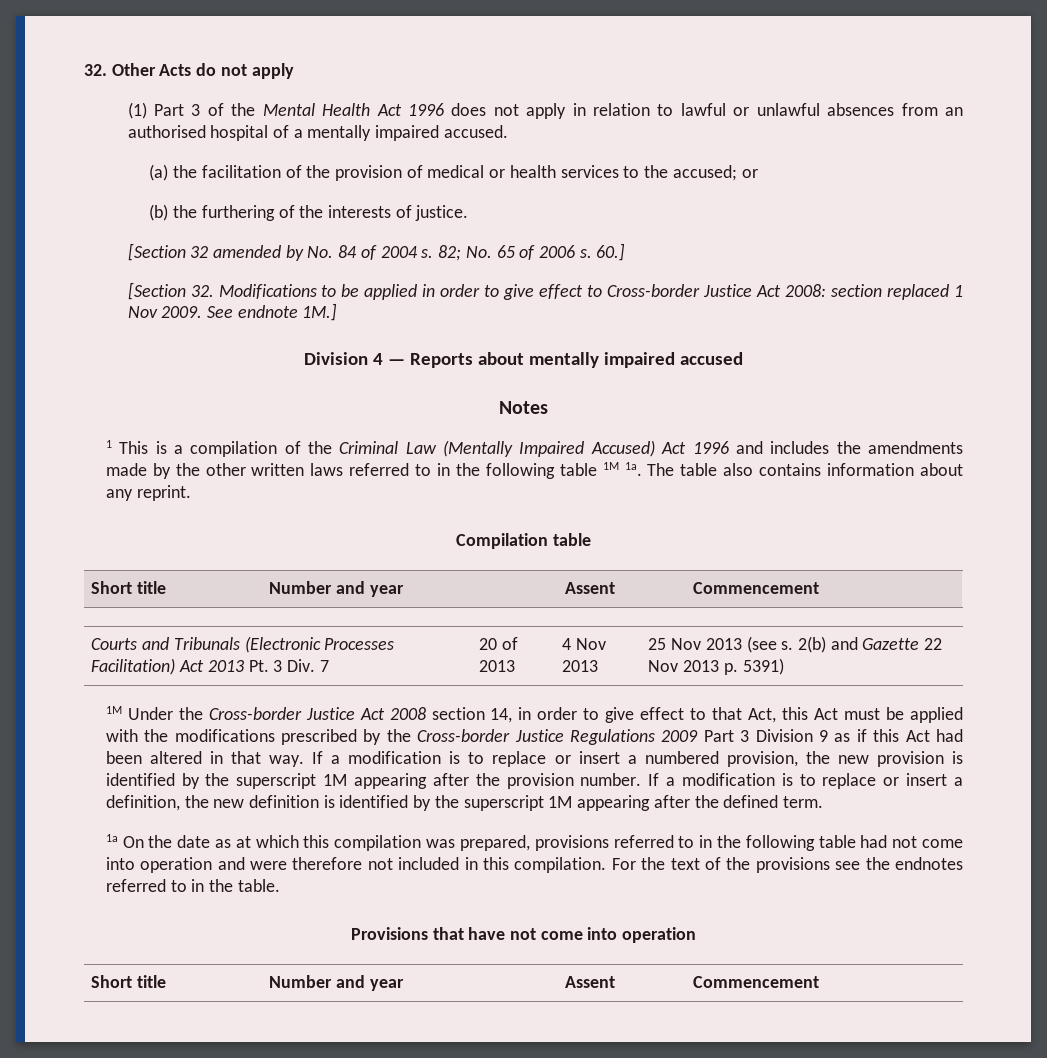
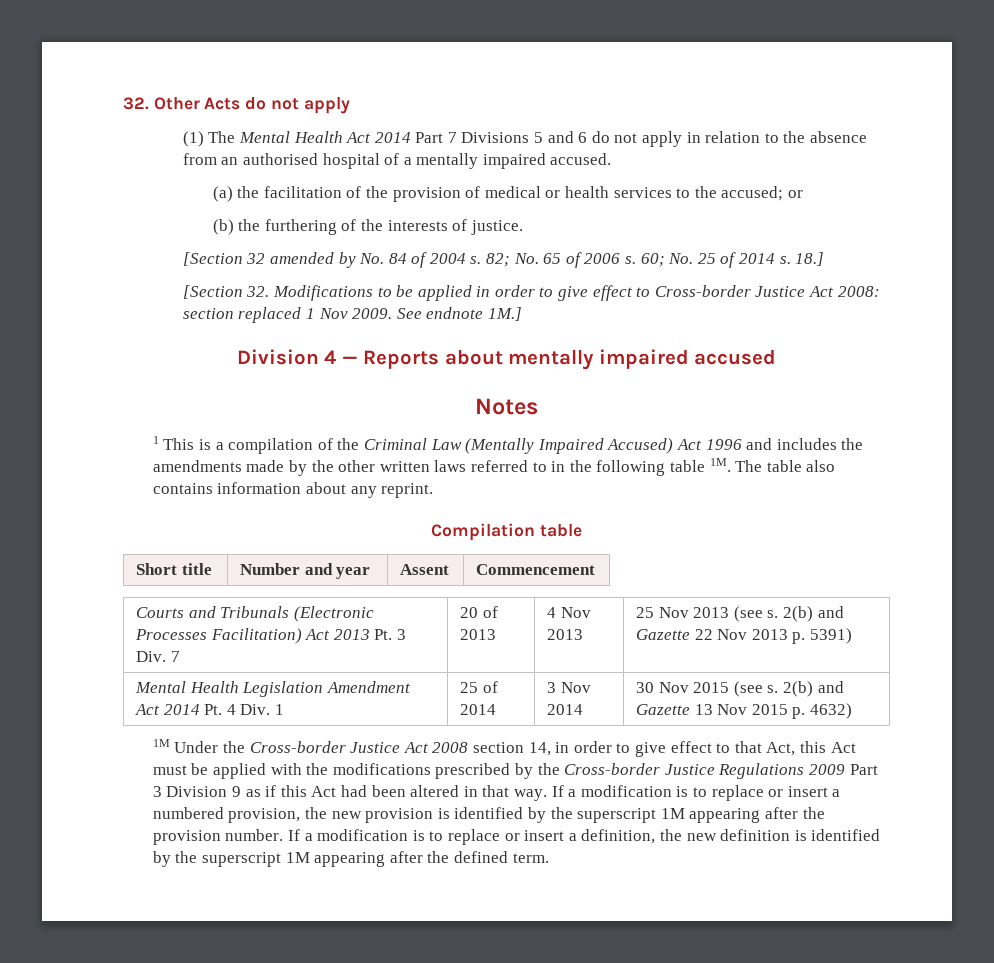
- (1) Part 3 of the Mental Health Act 1996 does not apply in relation to lawful or unlawful absences from an authorised hospital of a mentally impaired accused.
+ (1) The Mental Health Act 2014 Part 7 Divisions 5 and 6 do not apply in relation to the absence from an authorised hospital of a mentally impaired accused.
- 60.]
+ 60; No. 25 of 2014 s. 18.]
- 1 This is a compilation of the Criminal Law (Mentally Impaired Accused) Act 1996 and includes the amendments made by the other written laws referred to in the following table 1M 1a.
+ 1 This is a compilation of the Criminal Law (Mentally Impaired Accused) Act 1996 and includes the amendments made by the other written laws referred to in the following table 1M.
+ Mental Health Legislation Amendment Act 2014 Pt. 4 Div. 1 | 25 of 2014 | 3 Nov 2014 | 30 Nov 2015 (see s. 2(b) and Gazette 13 Nov 2015 p. 4632)
- 1a On the date as at which this compilation was prepared, provisions referred to in the following table had not come into operation and were therefore not included in this compilation. For the text of the provisions see the endnotes referred to in the table.
- Provisions that have not come into operation
- Short title | Number and year | Assent | Commencement

